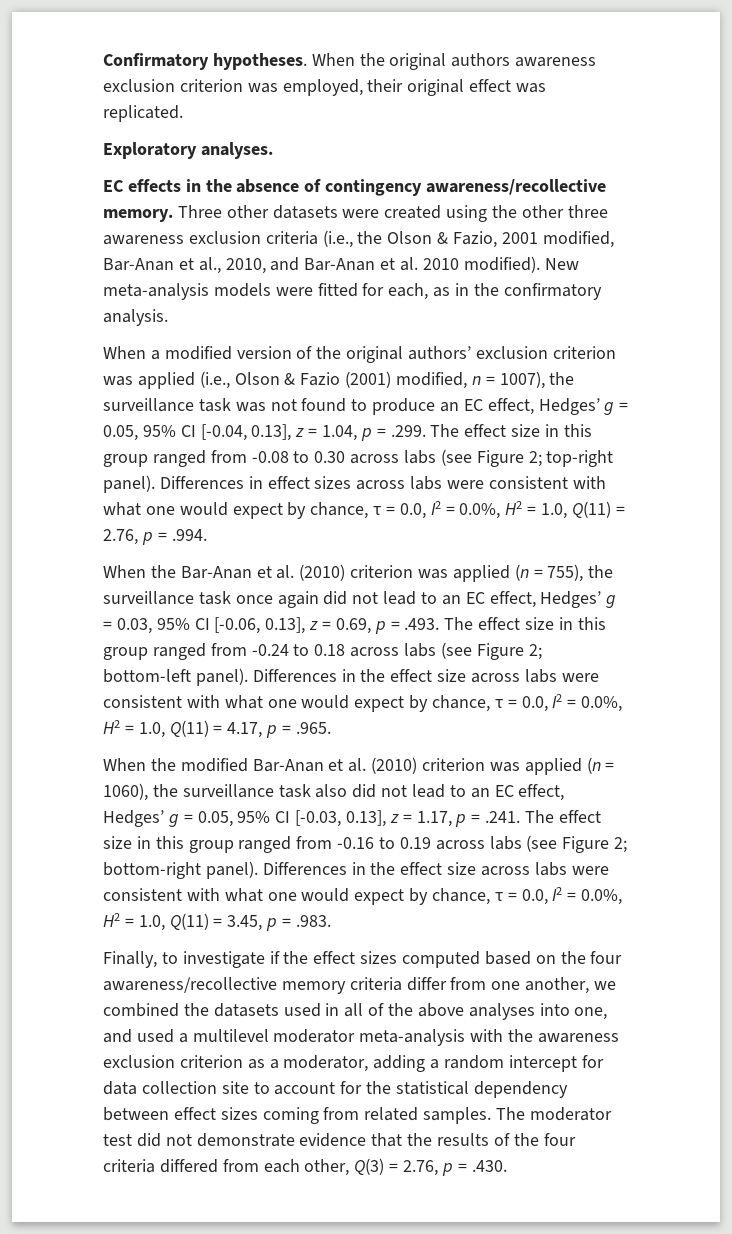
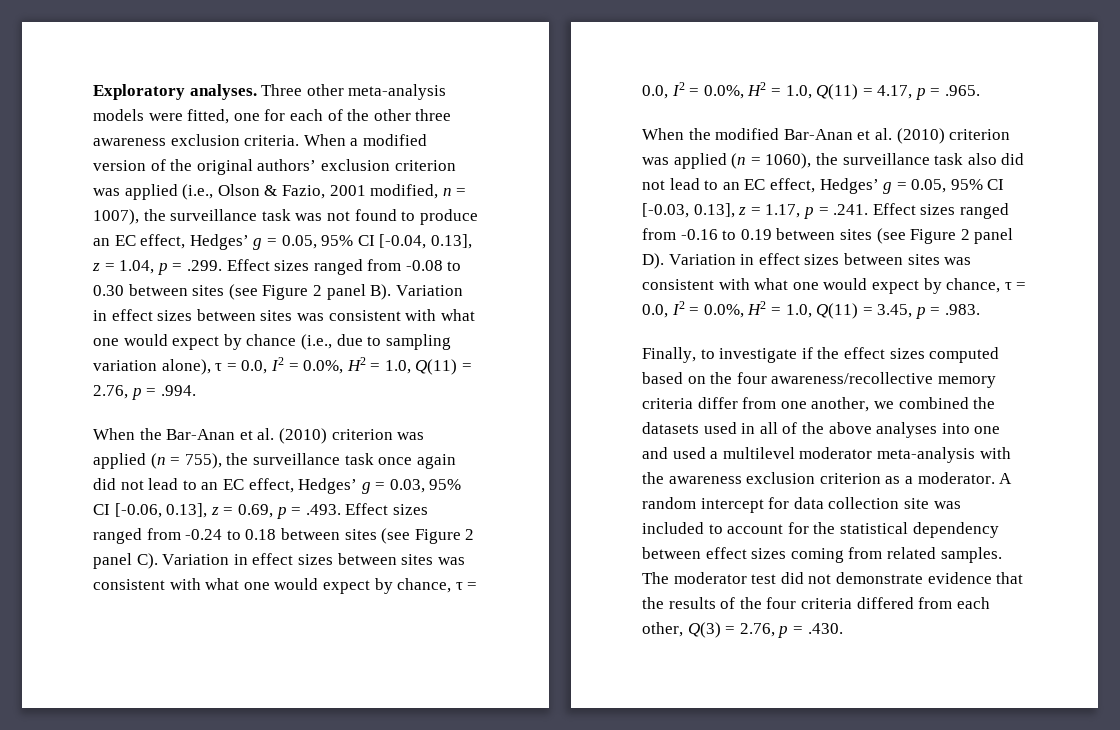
- Confirmatory hypotheses. When the original authors awareness exclusion criterion was employed, their original effect was replicated.
- Exploratory analyses.
- EC effects in the absence of contingency awareness/recollective memory. Three other datasets were created using the other three awareness exclusion criteria (i.e., the Olson & Fazio, 2001 modified, Bar-Anan et al., 2010, and Bar-Anan et al. 2010 modified). New meta-analysis models were fitted for each, as in the confirmatory analysis.
- When a modified version of the original authors’ exclusion criterion was applied (i.e., Olson & Fazio (2001) modified, n = 1007), the surveillance task was not found to produce an EC effect, Hedges’ g = 0.05, 95% CI [-0.04, 0.13], z = 1.04, p = .299. The effect size in this group ranged from -0.08 to 0.30 across labs (see Figure 2; top-right panel). Differences in effect sizes across labs were consistent with what one would expect by chance, τ = 0.0, I2 = 0.0%, H2 = 1.0, Q(11) = 2.76, p = .994.
+ Exploratory analyses. Three other meta-analysis models were fitted, one for each of the other three awareness exclusion criteria. When a modified version of the original authors’ exclusion criterion was applied (i.e., Olson & Fazio, 2001 modified, n = 1007), the surveillance task was not found to produce an EC effect, Hedges’ g = 0.05, 95% CI [-0.04, 0.13], z = 1.04, p = .299. Effect sizes ranged from -0.08 to 0.30 between sites (see Figure 2 panel B). Variation in effect sizes between sites was consistent with what one would expect by chance (i.e., due to sampling variation alone), τ = 0.0, I2 = 0.0%, H2 = 1.0, Q(11) = 2.76, p = .994.
- When the Bar-Anan et al. (2010) criterion was applied (n = 755), the surveillance task once again did not lead to an EC effect, Hedges’ g = 0.03, 95% CI [-0.06, 0.13], z = 0.69, p = .493. The effect size in this group ranged from -0.24 to 0.18 across labs (see Figure 2; bottom-left panel). Differences in the effect size across labs were consistent with what one would expect by chance, τ = 0.0, I2 = 0.0%, H2 = 1.0, Q(11) = 4.17, p = .965.
+ When the Bar-Anan et al. (2010) criterion was applied (n = 755), the surveillance task once again did not lead to an EC effect, Hedges’ g = 0.03, 95% CI [-0.06, 0.13], z = 0.69, p = .493. Effect sizes ranged from -0.24 to 0.18 between sites (see Figure 2 panel C). Variation in effect sizes between sites was consistent with what one would expect by chance, τ = 0.0, I2 = 0.0%, H2 = 1.0, Q(11) = 4.17, p = .965.
- When the modified Bar-Anan et al. (2010) criterion was applied (n = 1060), the surveillance task also did not lead to an EC effect, Hedges’ g = 0.05, 95% CI [-0.03, 0.13], z = 1.17, p = .241. The effect size in this group ranged from -0.16 to 0.19 across labs (see Figure 2; bottom-right panel). Differences in the effect size across labs were consistent with what one would expect by chance, τ = 0.0, I2 = 0.0%, H2 = 1.0, Q(11) = 3.45, p = .983.
+ When the modified Bar-Anan et al. (2010) criterion was applied (n = 1060), the surveillance task also did not lead to an EC effect, Hedges’ g = 0.05, 95% CI [-0.03, 0.13], z = 1.17, p = .241. Effect sizes ranged from -0.16 to 0.19 between sites (see Figure 2 panel D). Variation in effect sizes between sites was consistent with what one would expect by chance, τ = 0.0, I2 = 0.0%, H2 = 1.0, Q(11) = 3.45, p = .983.
- Finally, to investigate if the effect sizes computed based on the four awareness/recollective memory criteria differ from one another, we combined the datasets used in all of the above analyses into one, and used a multilevel moderator meta-analysis with the awareness exclusion criterion as a moderator, adding a random intercept for data collection site to account for the statistical dependency between effect sizes coming from related samples.
+ Finally, to investigate if the effect sizes computed based on the four awareness/recollective memory criteria differ from one another, we combined the datasets used in all of the above analyses into one and used a multilevel moderator meta-analysis with the awareness exclusion criterion as a moderator. A random intercept for data collection site was included to account for the statistical dependency between effect sizes coming from related samples.

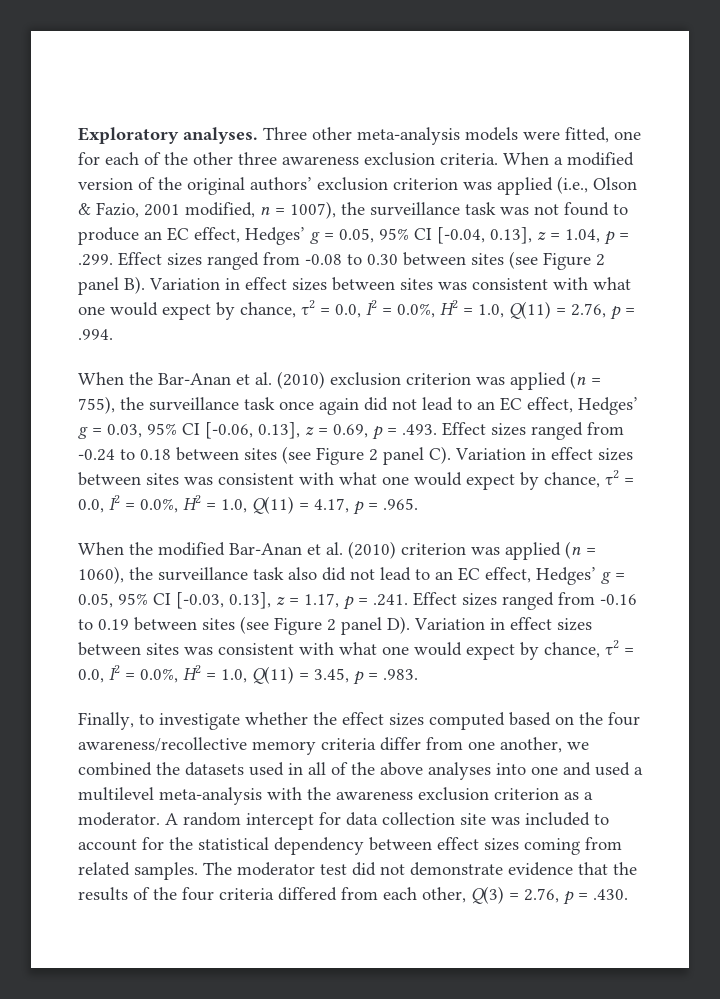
- When a modified version of the original authors’ exclusion criterion was applied (i.e., Olson & Fazio, 2001 modified, n = 1007), the surveillance task was not found to produce an EC effect, Hedges’ g = 0.05, 95% CI [-0.04, 0.13], z = 1.04, p = .299. Effect sizes ranged from -0.08 to 0.30 between sites (see Figure 2 panel B). Variation in effect sizes between sites was consistent with what one would expect by chance (i.e., due to sampling variation alone), τ = 0.0, I2 = 0.0%, H2 = 1.0, Q(11) = 2.76, p = .994.
+ When a modified version of the original authors’ exclusion criterion was applied (i.e., Olson & Fazio, 2001 modified, n = 1007), the surveillance task was not found to produce an EC effect, Hedges’ g = 0.05, 95% CI [-0.04, 0.13], z = 1.04, p = .299. Effect sizes ranged from -0.08 to 0.30 between sites (see Figure 2 panel B). Variation in effect sizes between sites was consistent with what one would expect by chance, τ2 = 0.0, I2 = 0.0%, H2 = 1.0, Q(11) = 2.76, p = .994.
- When the Bar-Anan et al. (2010) criterion was applied (n = 755), the surveillance task once again did not lead to an EC effect, Hedges’ g = 0.03, 95% CI [-0.06, 0.13], z = 0.69, p = .493. Effect sizes ranged from -0.24 to 0.18 between sites (see Figure 2 panel C). Variation in effect sizes between sites was consistent with what one would expect by chance, τ = 0.0, I2 = 0.0%, H2 = 1.0, Q(11) = 4.17, p = .965.
+ When the Bar-Anan et al. (2010) exclusion criterion was applied (n = 755), the surveillance task once again did not lead to an EC effect, Hedges’ g = 0.03, 95% CI [-0.06, 0.13], z = 0.69, p = .493. Effect sizes ranged from -0.24 to 0.18 between sites (see Figure 2 panel C). Variation in effect sizes between sites was consistent with what one would expect by chance, τ2 = 0.0, I2 = 0.0%, H2 = 1.0, Q(11) = 4.17, p = .965.
- When the modified Bar-Anan et al. (2010) criterion was applied (n = 1060), the surveillance task also did not lead to an EC effect, Hedges’ g = 0.05, 95% CI [-0.03, 0.13], z = 1.17, p = .241. Effect sizes ranged from -0.16 to 0.19 between sites (see Figure 2 panel D). Variation in effect sizes between sites was consistent with what one would expect by chance, τ = 0.0, I2 = 0.0%, H2 = 1.0, Q(11) = 3.45, p = .983.
+ When the modified Bar-Anan et al. (2010) criterion was applied (n = 1060), the surveillance task also did not lead to an EC effect, Hedges’ g = 0.05, 95% CI [-0.03, 0.13], z = 1.17, p = .241. Effect sizes ranged from -0.16 to 0.19 between sites (see Figure 2 panel D). Variation in effect sizes between sites was consistent with what one would expect by chance, τ2 = 0.0, I2 = 0.0%, H2 = 1.0, Q(11) = 3.45, p = .983.
- Finally, to investigate if the effect sizes computed based on the four awareness/recollective memory criteria differ from one another, we combined the datasets used in all of the above analyses into one and used a multilevel moderator meta-analysis with the awareness exclusion criterion as a moderator.
+ Finally, to investigate whether the effect sizes computed based on the four awareness/recollective memory criteria differ from one another, we combined the datasets used in all of the above analyses into one and used a multilevel meta-analysis with the awareness exclusion criterion as a moderator.

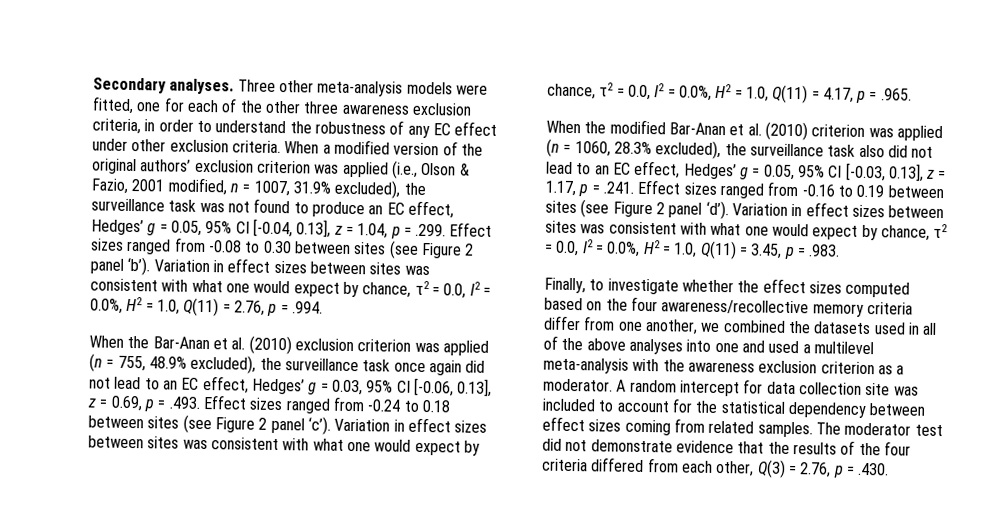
- Exploratory analyses.
+ Secondary analyses.
- Three other meta-analysis models were fitted, one for each of the other three awareness exclusion criteria.
+ Three other meta-analysis models were fitted, one for each of the other three awareness exclusion criteria, in order to understand the robustness of any EC effect under other exclusion criteria.
- When a modified version of the original authors’ exclusion criterion was applied (i.e., Olson & Fazio, 2001 modified, n = 1007), the surveillance task was not found to produce an EC effect, Hedges’ g = 0.05, 95% CI [-0.04, 0.13], z = 1.04, p = .299. Effect sizes ranged from -0.08 to 0.30 between sites (see Figure 2 panel B). Variation in effect sizes between sites was consistent with what one would expect by chance, τ2 = 0.0, I2 = 0.0%, H2 = 1.0, Q(11) = 2.76, p = .994.
+ When a modified version of the original authors’ exclusion criterion was applied (i.e., Olson & Fazio, 2001 modified, n = 1007, 31.9% excluded), the surveillance task was not found to produce an EC effect, Hedges’ g = 0.05, 95% CI [-0.04, 0.13], z = 1.04, p = .299. Effect sizes ranged from -0.08 to 0.30 between sites (see Figure 2 panel ‘b’). Variation in effect sizes between sites was consistent with what one would expect by chance, τ2 = 0.0, I2 = 0.0%, H2 = 1.0, Q(11) = 2.76, p = .994.
- When the Bar-Anan et al. (2010) exclusion criterion was applied (n = 755), the surveillance task once again did not lead to an EC effect, Hedges’ g = 0.03, 95% CI [-0.06, 0.13], z = 0.69, p = .493. Effect sizes ranged from -0.24 to 0.18 between sites (see Figure 2 panel C). Variation in effect sizes between sites was consistent with what one would expect by chance, τ2 = 0.0, I2 = 0.0%, H2 = 1.0, Q(11) = 4.17, p = .965.
+ When the Bar-Anan et al. (2010) exclusion criterion was applied (n = 755, 48.9% excluded), the surveillance task once again did not lead to an EC effect, Hedges’ g = 0.03, 95% CI [-0.06, 0.13], z = 0.69, p = .493. Effect sizes ranged from -0.24 to 0.18 between sites (see Figure 2 panel ‘c’). Variation in effect sizes between sites was consistent with what one would expect by chance, τ2 = 0.0, I2 = 0.0%, H2 = 1.0, Q(11) = 4.17, p = .965.
- When the modified Bar-Anan et al. (2010) criterion was applied (n = 1060), the surveillance task also did not lead to an EC effect, Hedges’ g = 0.05, 95% CI [-0.03, 0.13], z = 1.17, p = .241. Effect sizes ranged from -0.16 to 0.19 between sites (see Figure 2 panel D). Variation in effect sizes between sites was consistent with what one would expect by chance, τ2 = 0.0, I2 = 0.0%, H2 = 1.0, Q(11) = 3.45, p = .983.
+ When the modified Bar-Anan et al. (2010) criterion was applied (n = 1060, 28.3% excluded), the surveillance task also did not lead to an EC effect, Hedges’ g = 0.05, 95% CI [-0.03, 0.13], z = 1.17, p = .241. Effect sizes ranged from -0.16 to 0.19 between sites (see Figure 2 panel ‘d’). Variation in effect sizes between sites was consistent with what one would expect by chance, τ2 = 0.0, I2 = 0.0%, H2 = 1.0, Q(11) = 3.45, p = .983.

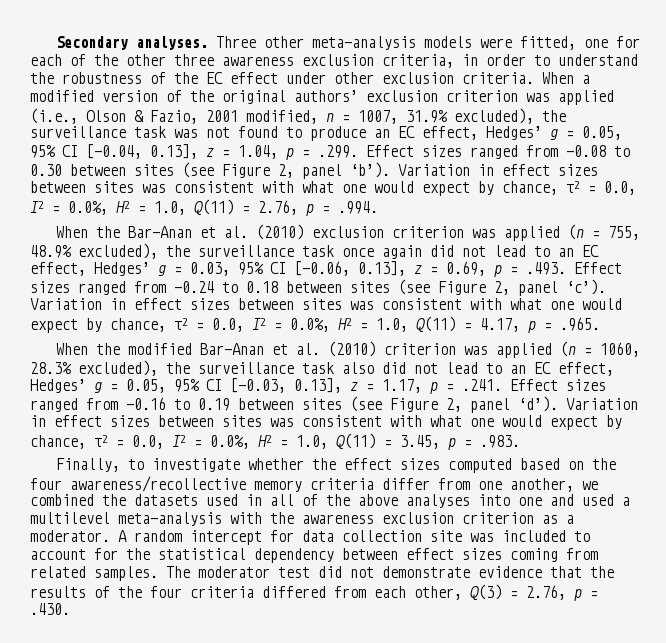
- Three other meta-analysis models were fitted, one for each of the other three awareness exclusion criteria, in order to understand the robustness of any EC effect under other exclusion criteria.
+ Three other meta-analysis models were fitted, one for each of the other three awareness exclusion criteria, in order to understand the robustness of the EC effect under other exclusion criteria.
- When a modified version of the original authors’ exclusion criterion was applied (i.e., Olson & Fazio, 2001 modified, n = 1007, 31.9% excluded), the surveillance task was not found to produce an EC effect, Hedges’ g = 0.05, 95% CI [-0.04, 0.13], z = 1.04, p = .299. Effect sizes ranged from -0.08 to 0.30 between sites (see Figure 2 panel ‘b’).
+ When a modified version of the original authors’ exclusion criterion was applied (i.e., Olson & Fazio, 2001 modified, n = 1007, 31.9% excluded), the surveillance task was not found to produce an EC effect, Hedges’ g = 0.05, 95% CI [-0.04, 0.13], z = 1.04, p = .299. Effect sizes ranged from -0.08 to 0.30 between sites (see Figure 2, panel ‘b’).
- When the Bar-Anan et al. (2010) exclusion criterion was applied (n = 755, 48.9% excluded), the surveillance task once again did not lead to an EC effect, Hedges’ g = 0.03, 95% CI [-0.06, 0.13], z = 0.69, p = .493. Effect sizes ranged from -0.24 to 0.18 between sites (see Figure 2 panel ‘c’).
+ When the Bar-Anan et al. (2010) exclusion criterion was applied (n = 755, 48.9% excluded), the surveillance task once again did not lead to an EC effect, Hedges’ g = 0.03, 95% CI [-0.06, 0.13], z = 0.69, p = .493. Effect sizes ranged from -0.24 to 0.18 between sites (see Figure 2, panel ‘c’).
- When the modified Bar-Anan et al. (2010) criterion was applied (n = 1060, 28.3% excluded), the surveillance task also did not lead to an EC effect, Hedges’ g = 0.05, 95% CI [-0.03, 0.13], z = 1.17, p = .241. Effect sizes ranged from -0.16 to 0.19 between sites (see Figure 2 panel ‘d’).
+ When the modified Bar-Anan et al. (2010) criterion was applied (n = 1060, 28.3% excluded), the surveillance task also did not lead to an EC effect, Hedges’ g = 0.05, 95% CI [-0.03, 0.13], z = 1.17, p = .241. Effect sizes ranged from -0.16 to 0.19 between sites (see Figure 2, panel ‘d’).

